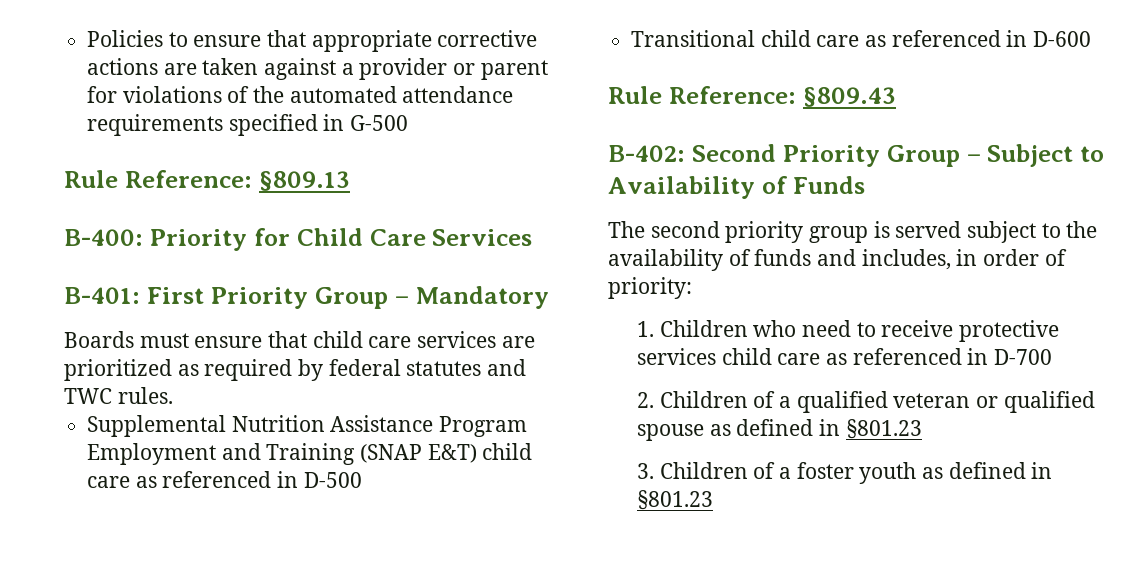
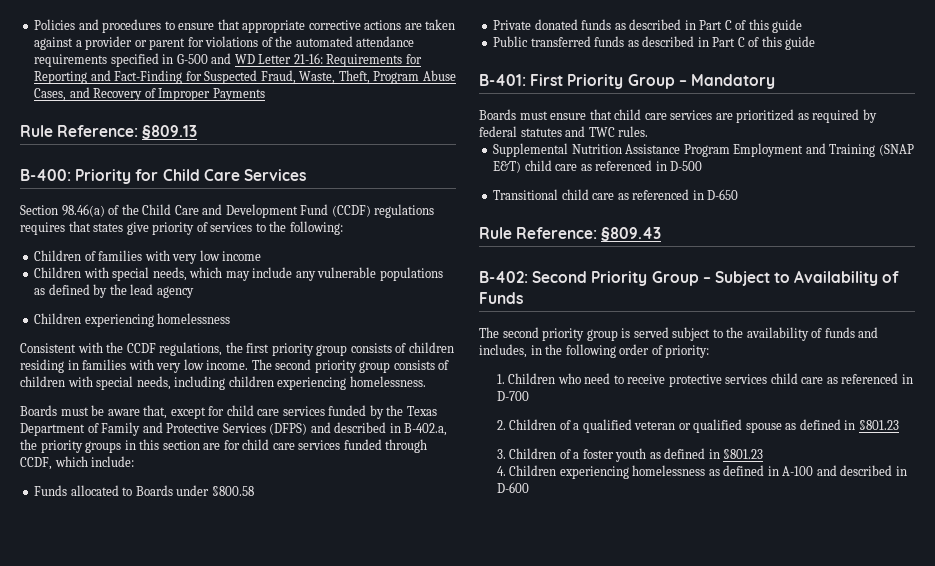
- Policies to ensure that appropriate corrective actions are taken against a provider or parent for violations of the automated attendance requirements specified in G-500
+ Policies and procedures to ensure that appropriate corrective actions are taken against a provider or parent for violations of the automated attendance requirements specified in G-500 and WD Letter 21-16: Requirements for Reporting and Fact-Finding for Suspected Fraud, Waste, Theft, Program Abuse Cases, and Recovery of Improper Payments
+ Section 98.46(a) of the Child Care and Development Fund (CCDF) regulations requires that states give priority of services to the following:
+ Children of families with very low income
+ Children with special needs, which may include any vulnerable populations as defined by the lead agency
+ Children experiencing homelessness
+ Consistent with the CCDF regulations, the first priority group consists of children residing in families with very low income. The second priority group consists of children with special needs, including children experiencing homelessness.
+ Boards must be aware that, except for child care services funded by the Texas Department of Family and Protective Services (DFPS) and described in B-402.a, the priority groups in this section are for child care services funded through CCDF, which include:
+ Funds allocated to Boards under §800.58
+ Private donated funds as described in Part C of this guide
+ Public transferred funds as described in Part C of this guide
- Transitional child care as referenced in D-600
+ Transitional child care as referenced in D-650
- The second priority group is served subject to the availability of funds and includes, in order of priority:
+ The second priority group is served subject to the availability of funds and includes, in the following order of priority:
+ 4. Children experiencing homelessness as defined in A-100 and described in D-600

